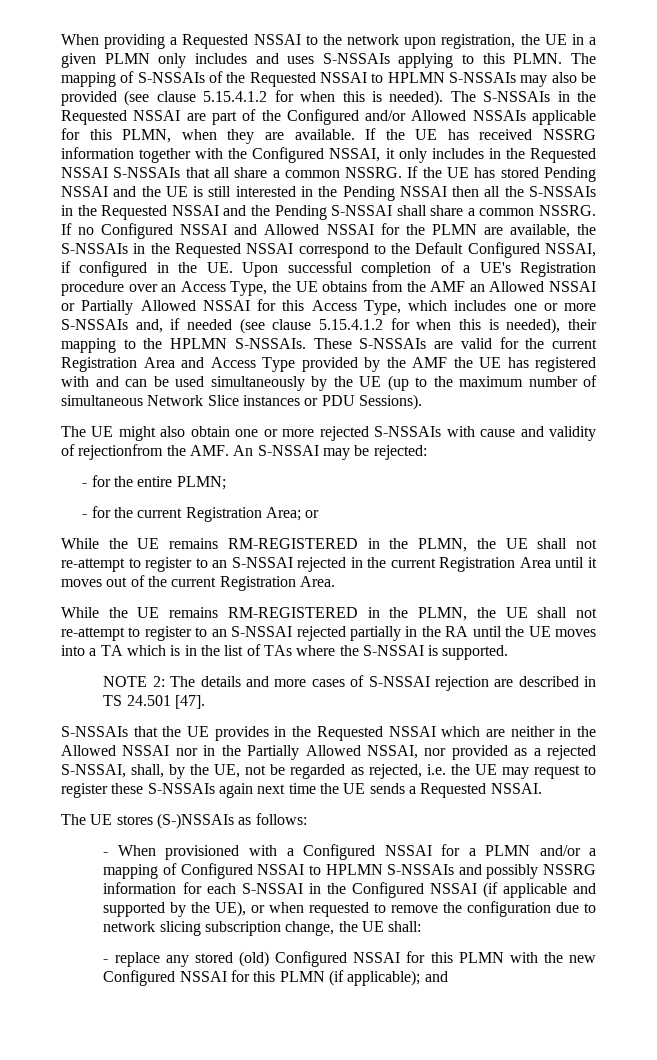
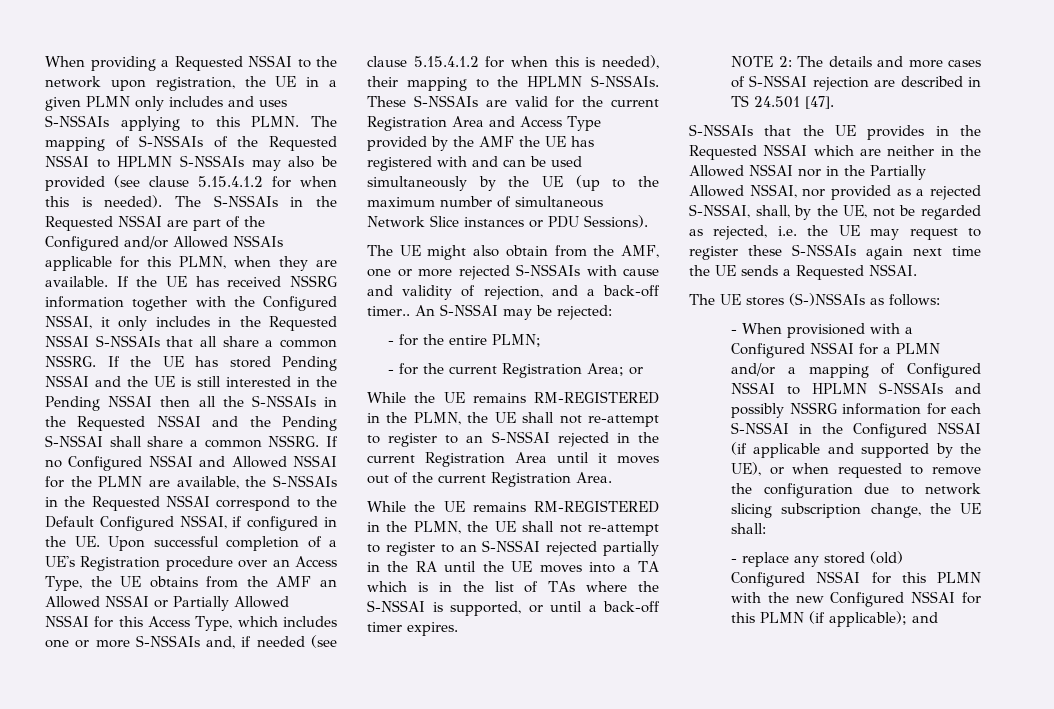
- The UE might also obtain one or more rejected S-NSSAIs with cause and validity of rejectionfrom the AMF. An S-NSSAI may be rejected:
+ The UE might also obtain from the AMF, one or more rejected S-NSSAIs with cause and validity of rejection, and a back-off timer.. An S-NSSAI may be rejected:
- While the UE remains RM-REGISTERED in the PLMN, the UE shall not re-attempt to register to an S-NSSAI rejected partially in the RA until the UE moves into a TA which is in the list of TAs where the S-NSSAI is supported.
+ While the UE remains RM-REGISTERED in the PLMN, the UE shall not re-attempt to register to an S-NSSAI rejected partially in the RA until the UE moves into a TA which is in the list of TAs where the S-NSSAI is supported, or until a back-off timer expires.

